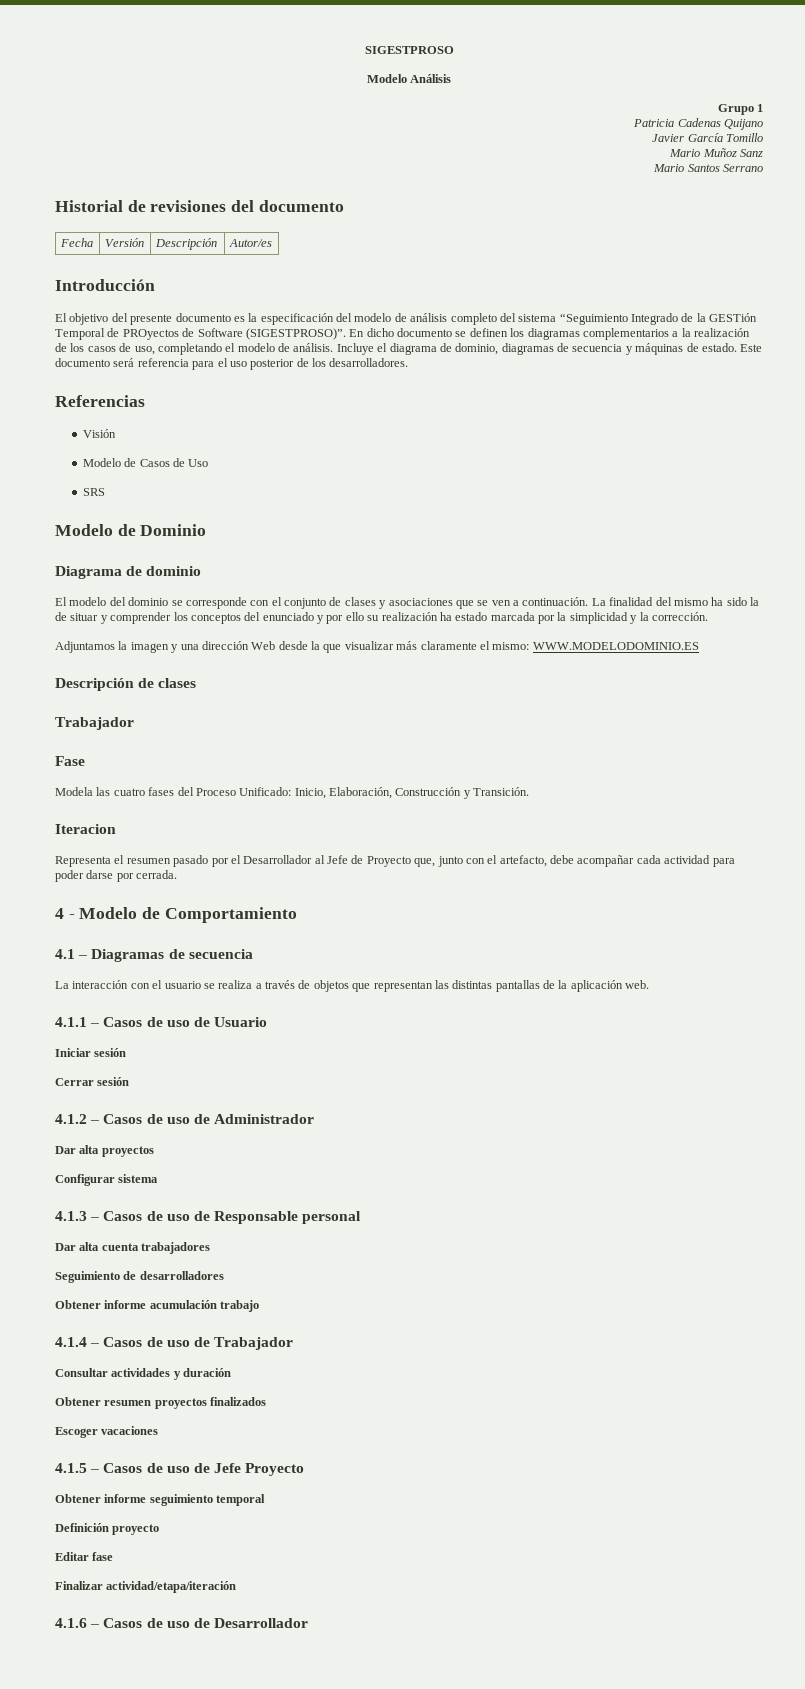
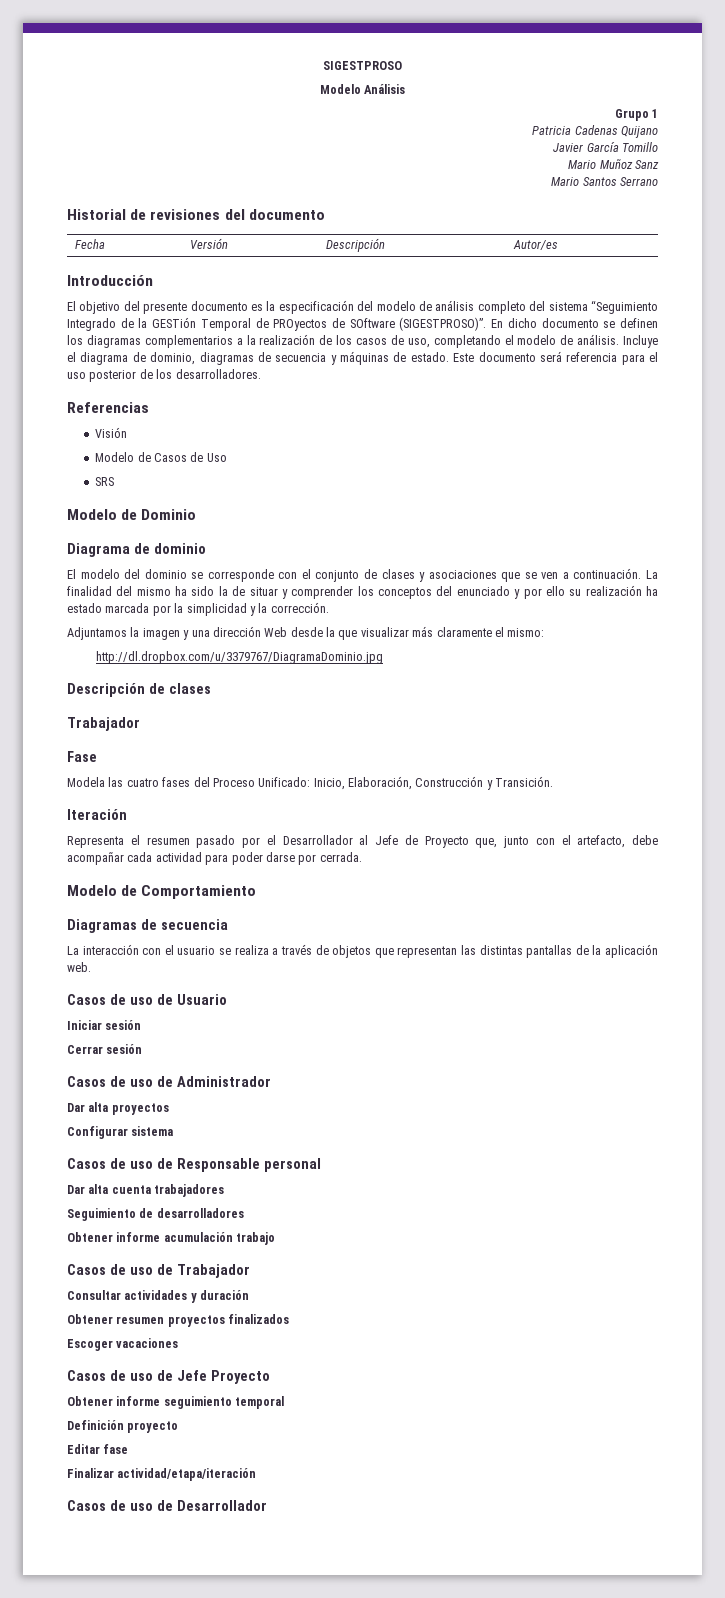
- El objetivo del presente documento es la especificación del modelo de análisis completo del sistema “Seguimiento Integrado de la GESTión Temporal de PROyectos de Software (SIGESTPROSO)”.
+ El objetivo del presente documento es la especificación del modelo de análisis completo del sistema “Seguimiento Integrado de la GESTión Temporal de PROyectos de SOftware (SIGESTPROSO)”.
- Adjuntamos la imagen y una dirección Web desde la que visualizar más claramente el mismo: WWW.MODELODOMINIO.ES
+ Adjuntamos la imagen y una dirección Web desde la que visualizar más claramente el mismo:
+ http://dl.dropbox.com/u/3379767/DiagramaDominio.jpg
- Iteracion
+ Iteración
- 4 - Modelo de Comportamiento
+ Modelo de Comportamiento
- 4.1 – Diagramas de secuencia
+ Diagramas de secuencia
- 4.1.1 – Casos de uso de Usuario
+ Casos de uso de Usuario
- 4.1.2 – Casos de uso de Administrador
+ Casos de uso de Administrador
- 4.1.3 – Casos de uso de Responsable personal
+ Casos de uso de Responsable personal
- 4.1.4 – Casos de uso de Trabajador
+ Casos de uso de Trabajador
- 4.1.5 – Casos de uso de Jefe Proyecto
+ Casos de uso de Jefe Proyecto
- 4.1.6 – Casos de uso de Desarrollador
+ Casos de uso de Desarrollador

